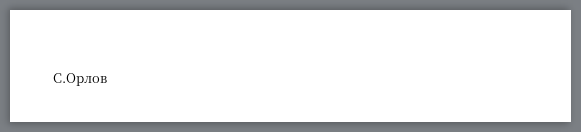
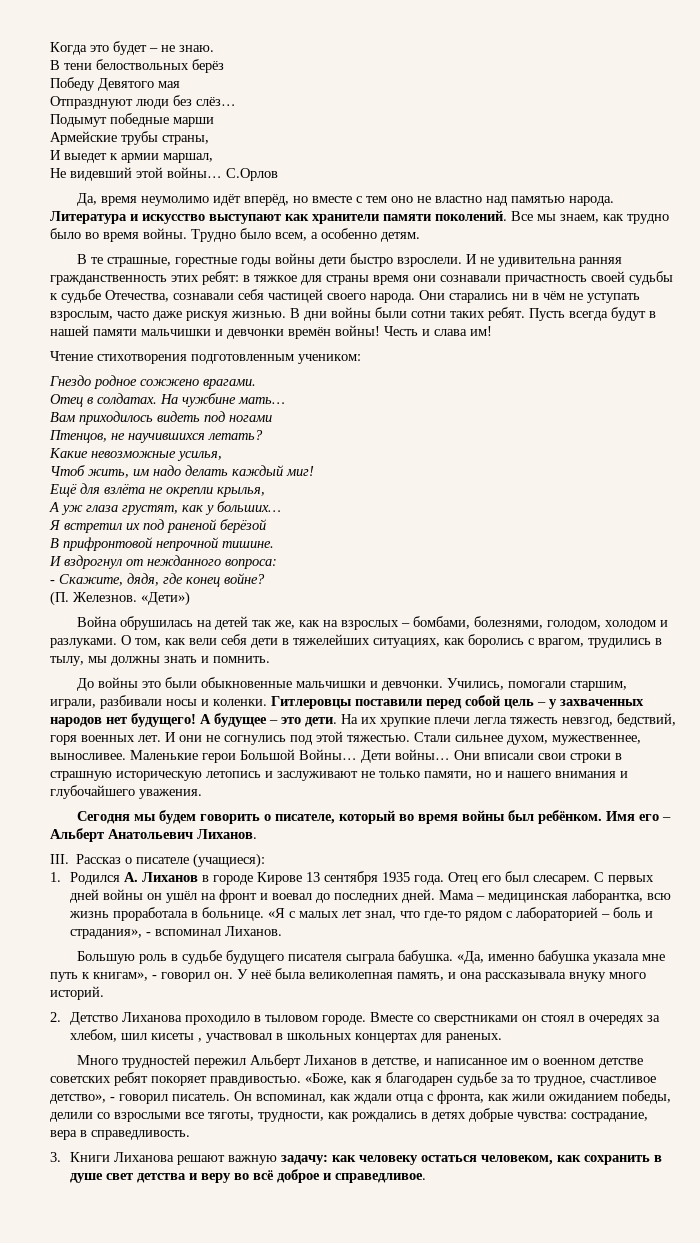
- С.Орлов
+ Когда это будет – не знаю.
+ В тени белоствольных берёз
+ Победу Девятого мая
+ Отпразднуют люди без слёз…
+ Подымут победные марши
+ Армейские трубы страны,
+ И выедет к армии маршал,
+ Не видевший этой войны… С.Орлов
+ Да, время неумолимо идёт вперёд, но вместе с тем оно не властно над памятью народа. Литература и искусство выступают как хранители памяти поколений. Все мы знаем, как трудно было во время войны. Трудно было всем, а особенно детям.
+ В те страшные, горестные годы войны дети быстро взрослели. И не удивительна ранняя гражданственность этих ребят: в тяжкое для страны время они сознавали причастность своей судьбы к судьбе Отечества, сознавали себя частицей своего народа. Они старались ни в чём не уступать взрослым, часто даже рискуя жизнью. В дни войны были сотни таких ребят. Пусть всегда будут в нашей памяти мальчишки и девчонки времён войны! Честь и слава им!
+ Чтение стихотворения подготовленным учеником:
+ Гнездо родное сожжено врагами.
+ Отец в солдатах. На чужбине мать…
+ Вам приходилось видеть под ногами
+ Птенцов, не научившихся летать?
+ Какие невозможные усилья,
+ Чтоб жить, им надо делать каждый миг!
+ Ещё для взлёта не окрепли крылья,
+ А уж глаза грустят, как у больших…
+ Я встретил их под раненой берёзой
+ В прифронтовой непрочной тишине.
+ И вздрогнул от нежданного вопроса:
+ - Скажите, дядя, где конец войне?
+ (П. Железнов. «Дети»)
+ Война обрушилась на детей так же, как на взрослых – бомбами, болезнями, голодом, холодом и разлуками. О том, как вели себя дети в тяжелейших ситуациях, как боролись с врагом, трудились в тылу, мы должны знать и помнить.
+ До войны это были обыкновенные мальчишки и девчонки. Учились, помогали старшим, играли, разбивали носы и коленки. Гитлеровцы поставили перед собой цель – у захваченных народов нет будущего! А будущее – это дети. На их хрупкие плечи легла тяжесть невзгод, бедствий, горя военных лет. И они не согнулись под этой тяжестью. Стали сильнее духом, мужественнее, выносливее. Маленькие герои Большой Войны… Дети войны… Они вписали свои строки в страшную историческую летопись и заслуживают не только памяти, но и нашего внимания и глубочайшего уважения.
+ Сегодня мы будем говорить о писателе, который во время войны был ребёнком. Имя его – Альберт Анатольевич Лиханов.
+ III. Рассказ о писателе (учащиеся):
+ 1. Родился А. Лиханов в городе Кирове 13 сентября 1935 года. Отец его был слесарем. С первых дней войны он ушёл на фронт и воевал до последних дней. Мама – медицинская лаборантка, всю жизнь проработала в больнице. «Я с малых лет знал, что где-то рядом с лабораторией – боль и страдания», - вспоминал Лиханов.
+ Большую роль в судьбе будущего писателя сыграла бабушка. «Да, именно бабушка указала мне путь к книгам», - говорил он. У неё была великолепная память, и она рассказывала внуку много историй.
+ 2. Детство Лиханова проходило в тыловом городе. Вместе со сверстниками он стоял в очередях за хлебом, шил кисеты , участвовал в школьных концертах для раненых.
+ Много трудностей пережил Альберт Лиханов в детстве, и написанное им о военном детстве советских ребят покоряет правдивостью. «Боже, как я благодарен судьбе за то трудное, счастливое детство», - говорил писатель. Он вспоминал, как ждали отца с фронта, как жили ожиданием победы, делили со взрослыми все тяготы, трудности, как рождались в детях добрые чувства: сострадание, вера в справедливость.
+ 3. Книги Лиханова решают важную задачу: как человеку остаться человеком, как сохранить в душе свет детства и веру во всё доброе и справедливое.

